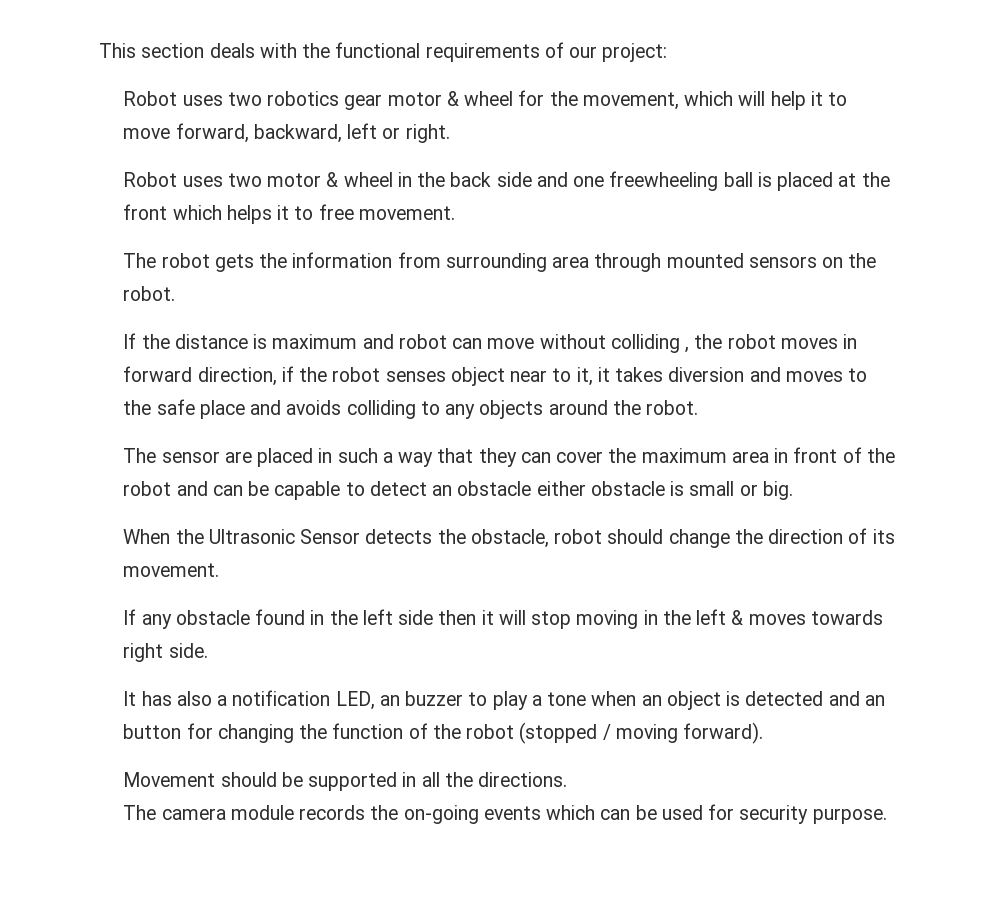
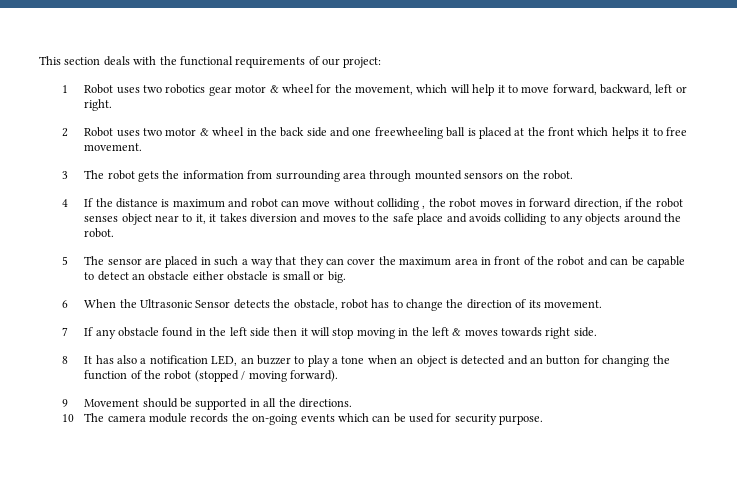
- Robot uses two robotics gear motor & wheel for the movement, which will help it to move forward, backward, left or right.
+ 1 Robot uses two robotics gear motor & wheel for the movement, which will help it to move forward, backward, left or right.
- Robot uses two motor & wheel in the back side and one freewheeling ball is placed at the front which helps it to free movement.
+ 2 Robot uses two motor & wheel in the back side and one freewheeling ball is placed at the front which helps it to free movement.
- The robot gets the information from surrounding area through mounted sensors on the robot.
+ 3 The robot gets the information from surrounding area through mounted sensors on the robot.
- If the distance is maximum and robot can move without colliding , the robot moves in forward direction, if the robot senses object near to it, it takes diversion and moves to the safe place and avoids colliding to any objects around the robot.
+ 4 If the distance is maximum and robot can move without colliding , the robot moves in forward direction, if the robot senses object near to it, it takes diversion and moves to the safe place and avoids colliding to any objects around the robot.
- The sensor are placed in such a way that they can cover the maximum area in front of the robot and can be capable to detect an obstacle either obstacle is small or big.
+ 5 The sensor are placed in such a way that they can cover the maximum area in front of the robot and can be capable to detect an obstacle either obstacle is small or big.
- When the Ultrasonic Sensor detects the obstacle, robot should change the direction of its movement.
+ 6 When the Ultrasonic Sensor detects the obstacle, robot has to change the direction of its movement.
- If any obstacle found in the left side then it will stop moving in the left & moves towards right side.
+ 7 If any obstacle found in the left side then it will stop moving in the left & moves towards right side.
- It has also a notification LED, an buzzer to play a tone when an object is detected and an button for changing the function of the robot (stopped / moving forward).
+ 8 It has also a notification LED, an buzzer to play a tone when an object is detected and an button for changing the function of the robot (stopped / moving forward).
- Movement should be supported in all the directions.
+ 9 Movement should be supported in all the directions.
- The camera module records the on-going events which can be used for security purpose.
+ 10 The camera module records the on-going events which can be used for security purpose.

